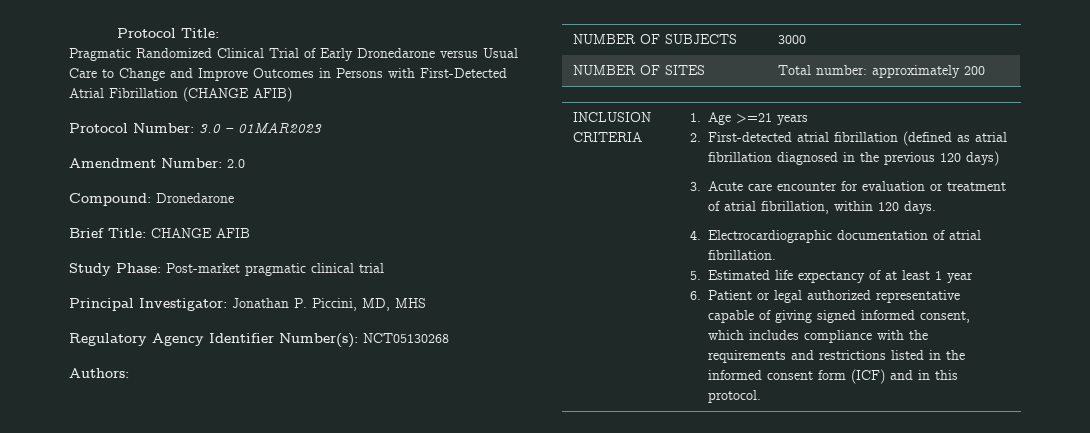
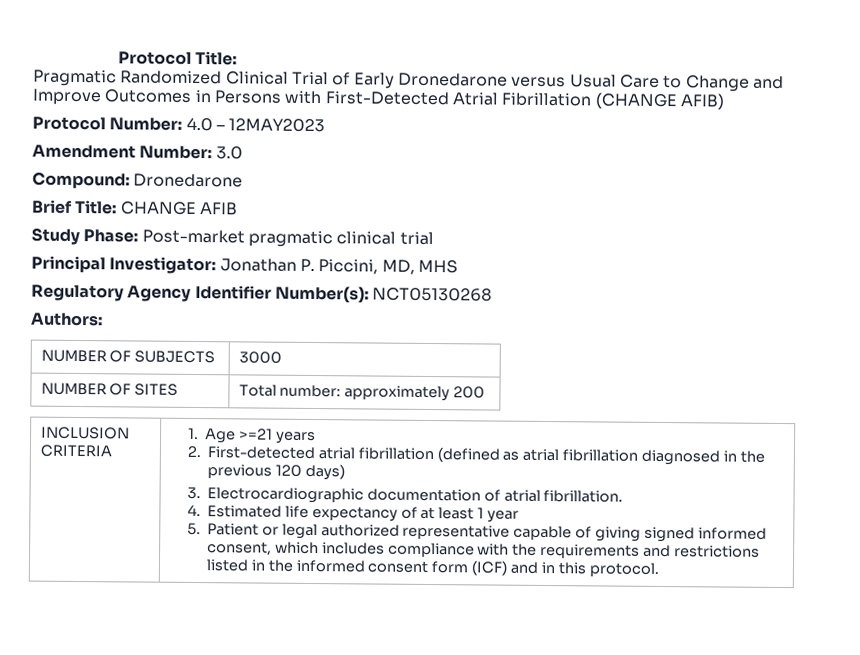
- Protocol Number: 3.0 – 01MAR2023
+ Protocol Number: 4.0 – 12MAY2023
- Amendment Number: 2.0
+ Amendment Number: 3.0
- 3. Acute care encounter for evaluation or treatment of atrial fibrillation, within 120 days.
- 4. Electrocardiographic documentation of atrial fibrillation.
+ 3. Electrocardiographic documentation of atrial fibrillation.
- 5. Estimated life expectancy of at least 1 year
+ 4. Estimated life expectancy of at least 1 year
- 6. Patient or legal authorized representative capable of giving signed informed consent, which includes compliance with the requirements and restrictions listed in the informed consent form (ICF) and in this protocol.
+ 5. Patient or legal authorized representative capable of giving signed informed consent, which includes compliance with the requirements and restrictions listed in the informed consent form (ICF) and in this protocol.

